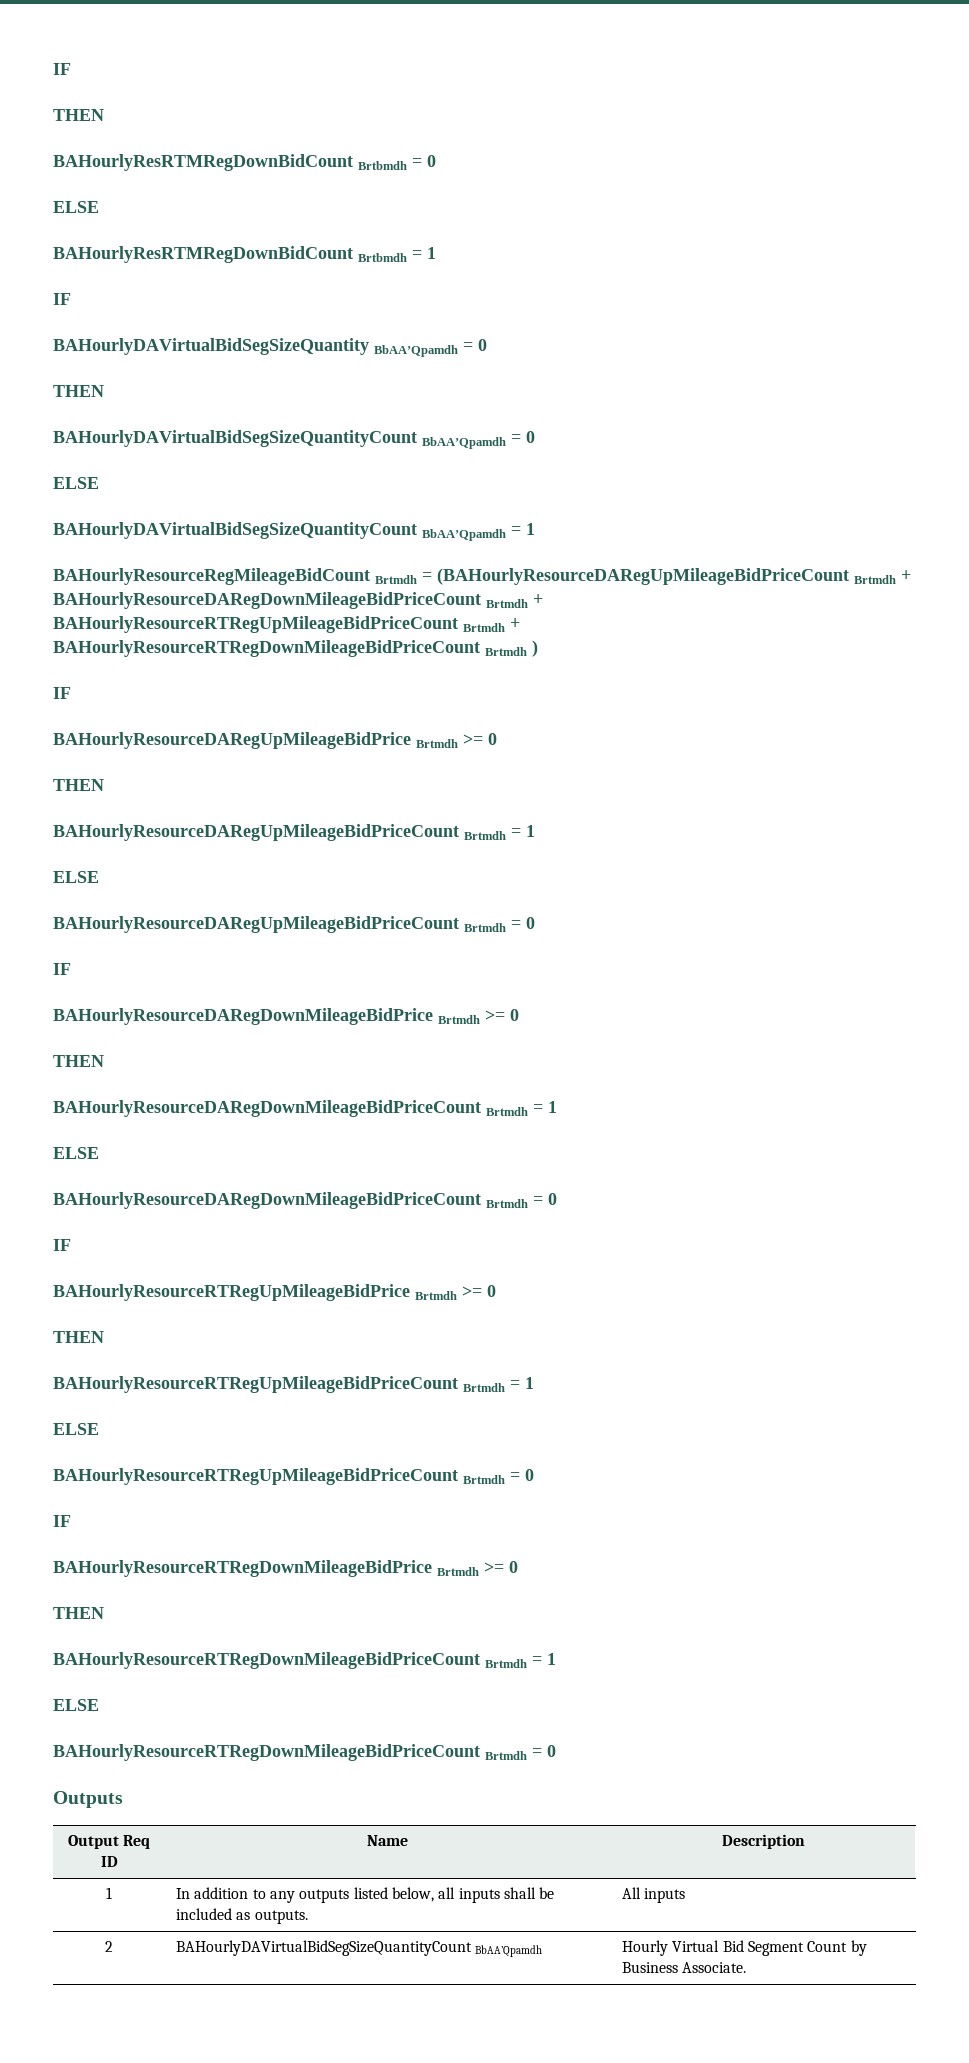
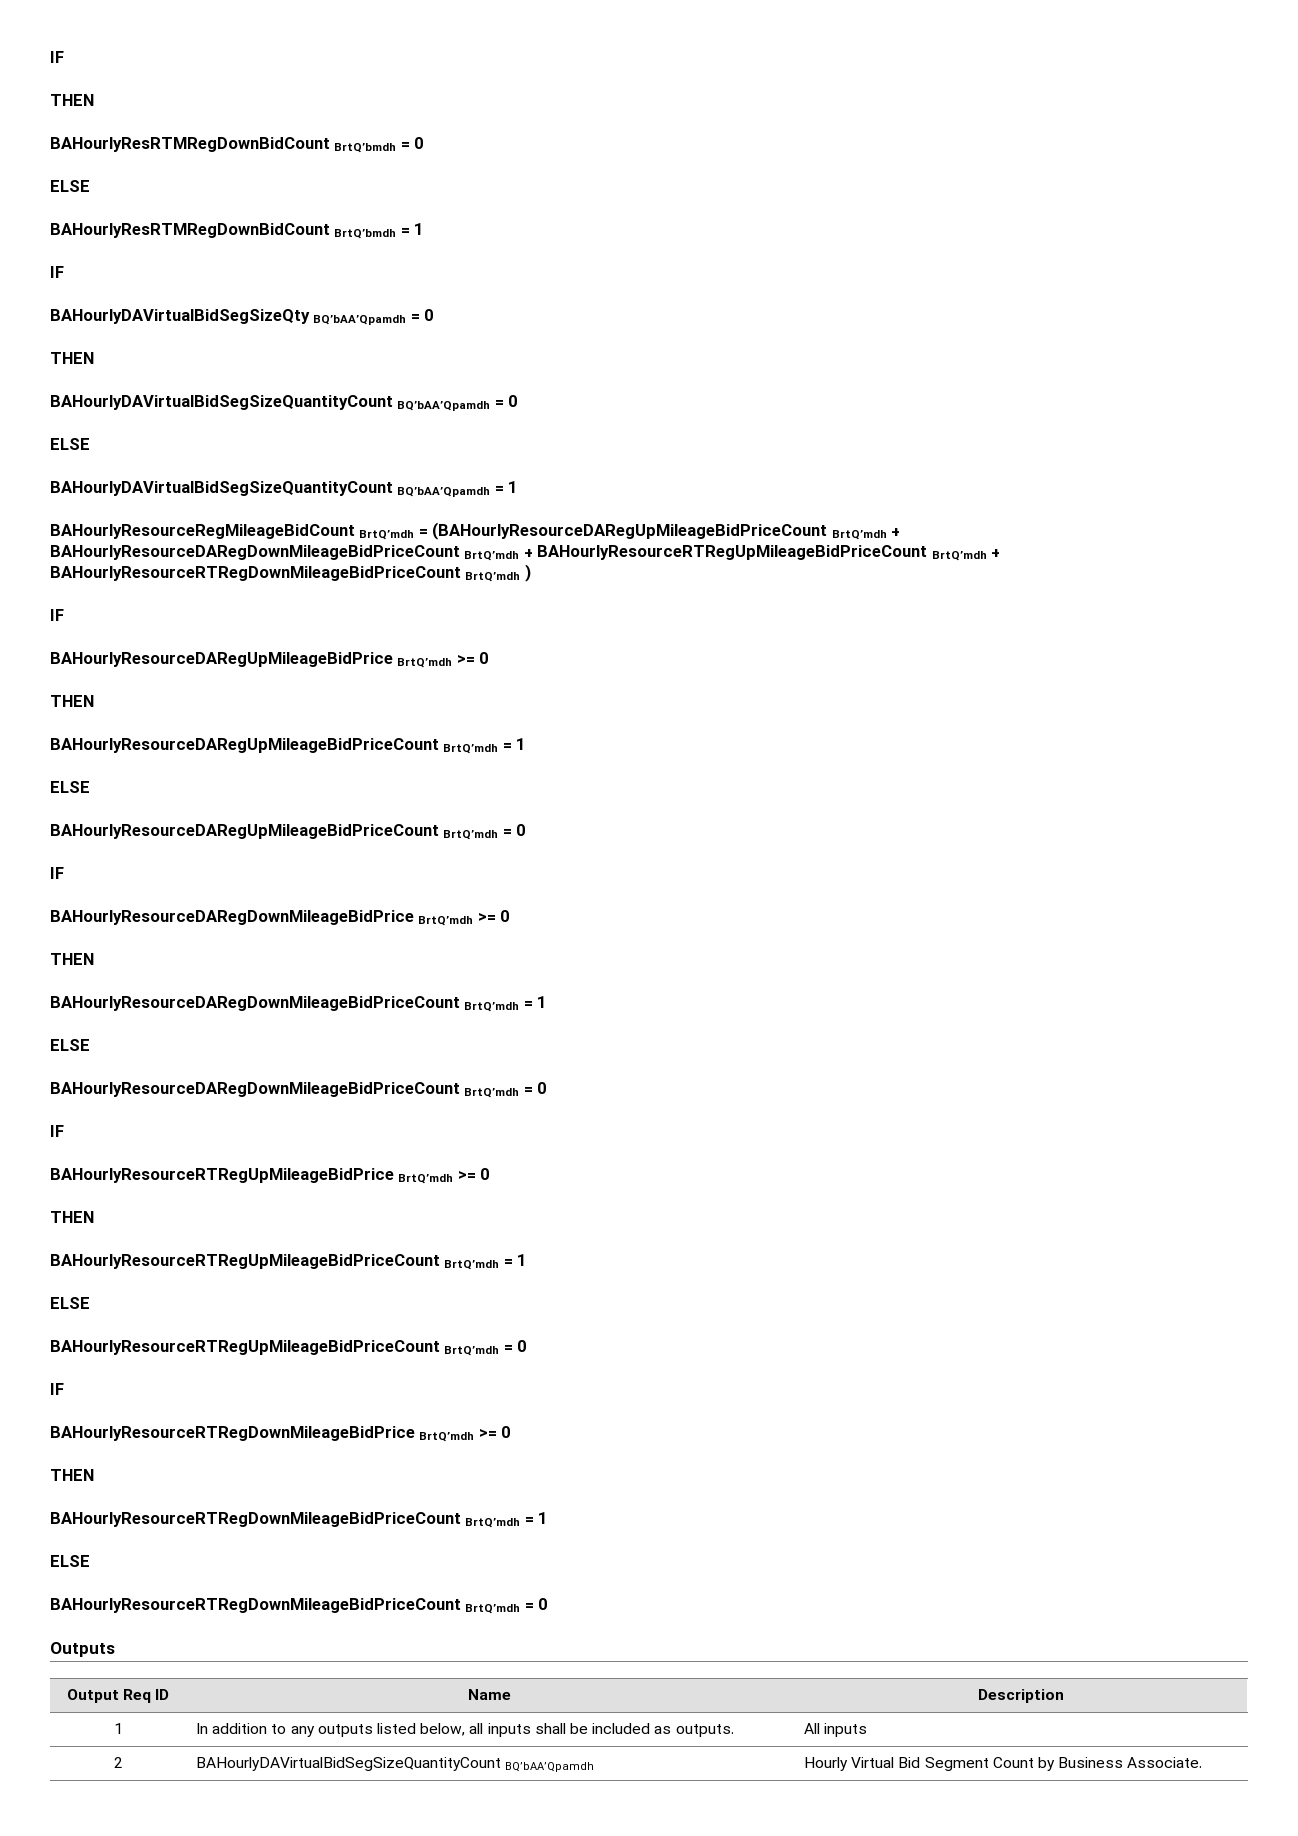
- BAHourlyResRTMRegDownBidCount Brtbmdh = 0
+ BAHourlyResRTMRegDownBidCount BrtQ’bmdh = 0
- BAHourlyResRTMRegDownBidCount Brtbmdh = 1
+ BAHourlyResRTMRegDownBidCount BrtQ’bmdh = 1
- BAHourlyDAVirtualBidSegSizeQuantity BbAA’Qpamdh = 0
+ BAHourlyDAVirtualBidSegSizeQty BQ’bAA’Qpamdh = 0
- BAHourlyDAVirtualBidSegSizeQuantityCount BbAA’Qpamdh = 0
+ BAHourlyDAVirtualBidSegSizeQuantityCount BQ’bAA’Qpamdh = 0
- BAHourlyDAVirtualBidSegSizeQuantityCount BbAA’Qpamdh = 1
+ BAHourlyDAVirtualBidSegSizeQuantityCount BQ’bAA’Qpamdh = 1
- BAHourlyResourceRegMileageBidCount Brtmdh = (BAHourlyResourceDARegUpMileageBidPriceCount Brtmdh + BAHourlyResourceDARegDownMileageBidPriceCount Brtmdh + BAHourlyResourceRTRegUpMileageBidPriceCount Brtmdh + BAHourlyResourceRTRegDownMileageBidPriceCount Brtmdh )
+ BAHourlyResourceRegMileageBidCount BrtQ’mdh = (BAHourlyResourceDARegUpMileageBidPriceCount BrtQ’mdh + BAHourlyResourceDARegDownMileageBidPriceCount BrtQ’mdh + BAHourlyResourceRTRegUpMileageBidPriceCount BrtQ’mdh + BAHourlyResourceRTRegDownMileageBidPriceCount BrtQ’mdh )
- BAHourlyResourceDARegUpMileageBidPrice Brtmdh >= 0
+ BAHourlyResourceDARegUpMileageBidPrice BrtQ’mdh >= 0
- BAHourlyResourceDARegUpMileageBidPriceCount Brtmdh = 1
+ BAHourlyResourceDARegUpMileageBidPriceCount BrtQ’mdh = 1
- BAHourlyResourceDARegUpMileageBidPriceCount Brtmdh = 0
+ BAHourlyResourceDARegUpMileageBidPriceCount BrtQ’mdh = 0
- BAHourlyResourceDARegDownMileageBidPrice Brtmdh >= 0
+ BAHourlyResourceDARegDownMileageBidPrice BrtQ’mdh >= 0
- BAHourlyResourceDARegDownMileageBidPriceCount Brtmdh = 1
+ BAHourlyResourceDARegDownMileageBidPriceCount BrtQ’mdh = 1
- BAHourlyResourceDARegDownMileageBidPriceCount Brtmdh = 0
+ BAHourlyResourceDARegDownMileageBidPriceCount BrtQ’mdh = 0
- BAHourlyResourceRTRegUpMileageBidPrice Brtmdh >= 0
+ BAHourlyResourceRTRegUpMileageBidPrice BrtQ’mdh >= 0
- BAHourlyResourceRTRegUpMileageBidPriceCount Brtmdh = 1
+ BAHourlyResourceRTRegUpMileageBidPriceCount BrtQ’mdh = 1
- BAHourlyResourceRTRegUpMileageBidPriceCount Brtmdh = 0
+ BAHourlyResourceRTRegUpMileageBidPriceCount BrtQ’mdh = 0
- BAHourlyResourceRTRegDownMileageBidPrice Brtmdh >= 0
+ BAHourlyResourceRTRegDownMileageBidPrice BrtQ’mdh >= 0
- BAHourlyResourceRTRegDownMileageBidPriceCount Brtmdh = 1
+ BAHourlyResourceRTRegDownMileageBidPriceCount BrtQ’mdh = 1
- BAHourlyResourceRTRegDownMileageBidPriceCount Brtmdh = 0
+ BAHourlyResourceRTRegDownMileageBidPriceCount BrtQ’mdh = 0
- 2 | BAHourlyDAVirtualBidSegSizeQuantityCount BbAA’Qpamdh | Hourly Virtual Bid Segment Count by Business Associate.
+ 2 | BAHourlyDAVirtualBidSegSizeQuantityCount BQ’bAA’Qpamdh | Hourly Virtual Bid Segment Count by Business Associate.

